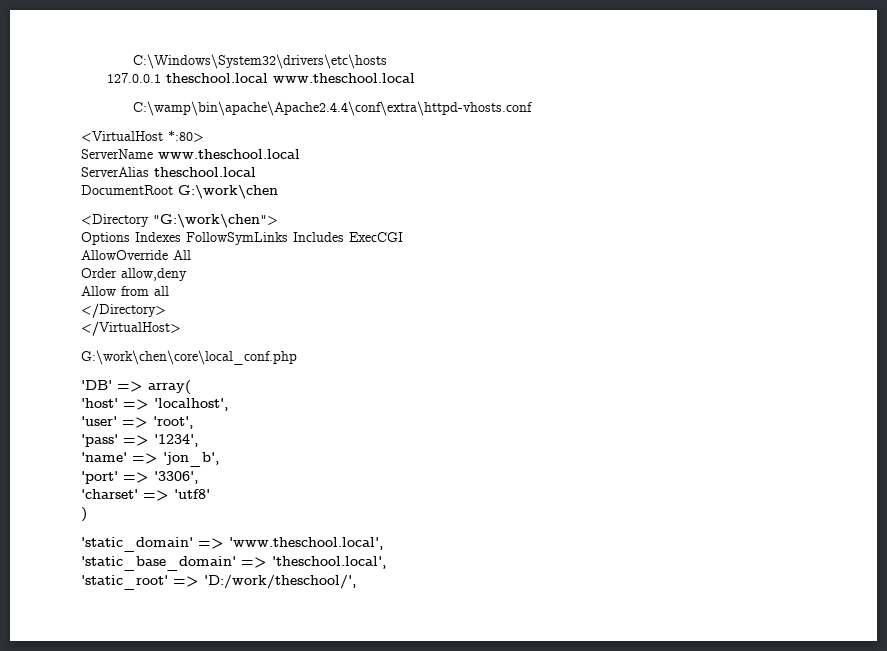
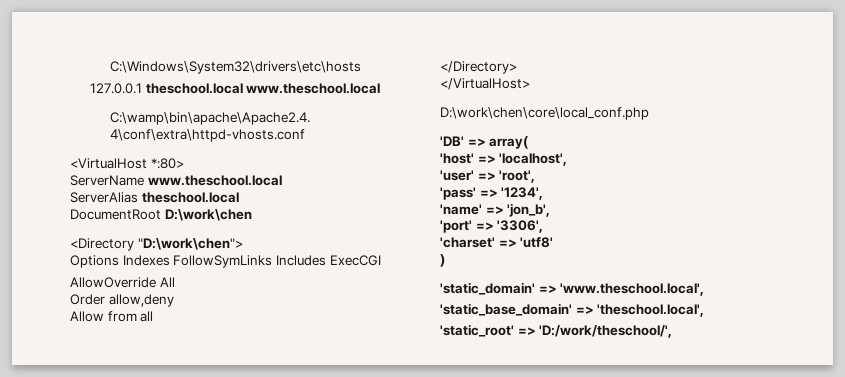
- DocumentRoot G:\work\chen
+ DocumentRoot D:\work\chen
- <Directory "G:\work\chen">
+ <Directory "D:\work\chen">
- G:\work\chen\core\local_conf.php
+ D:\work\chen\core\local_conf.php

